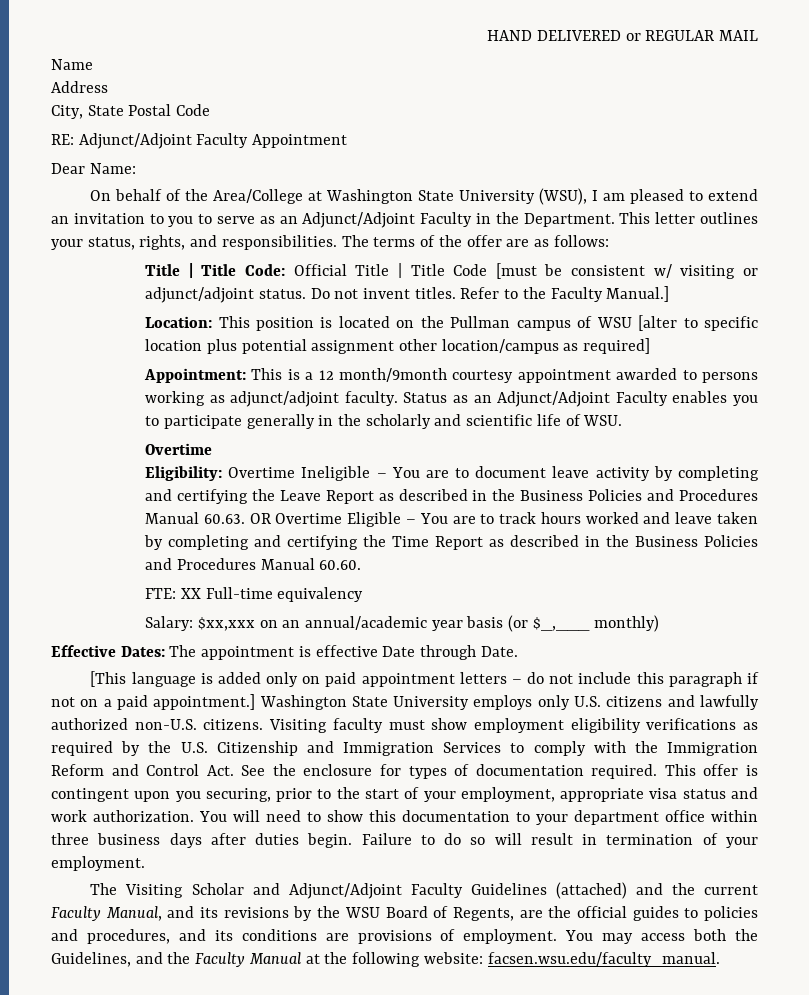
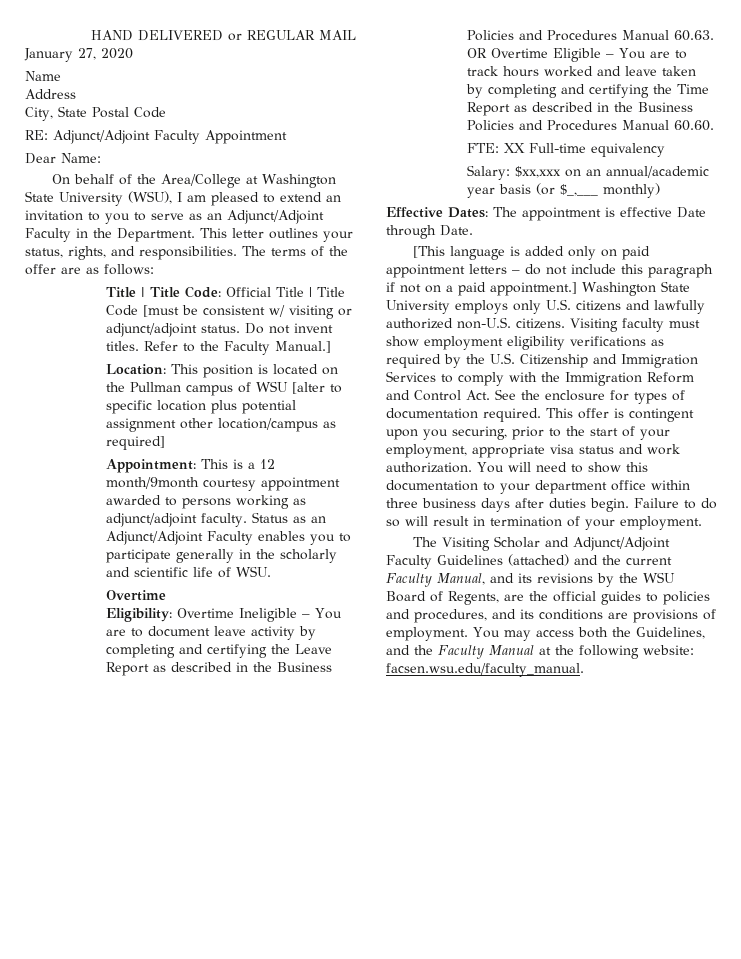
+ January 27, 2020

